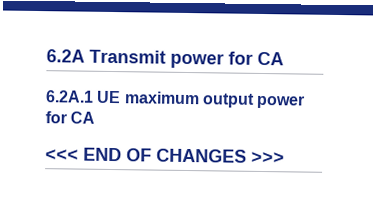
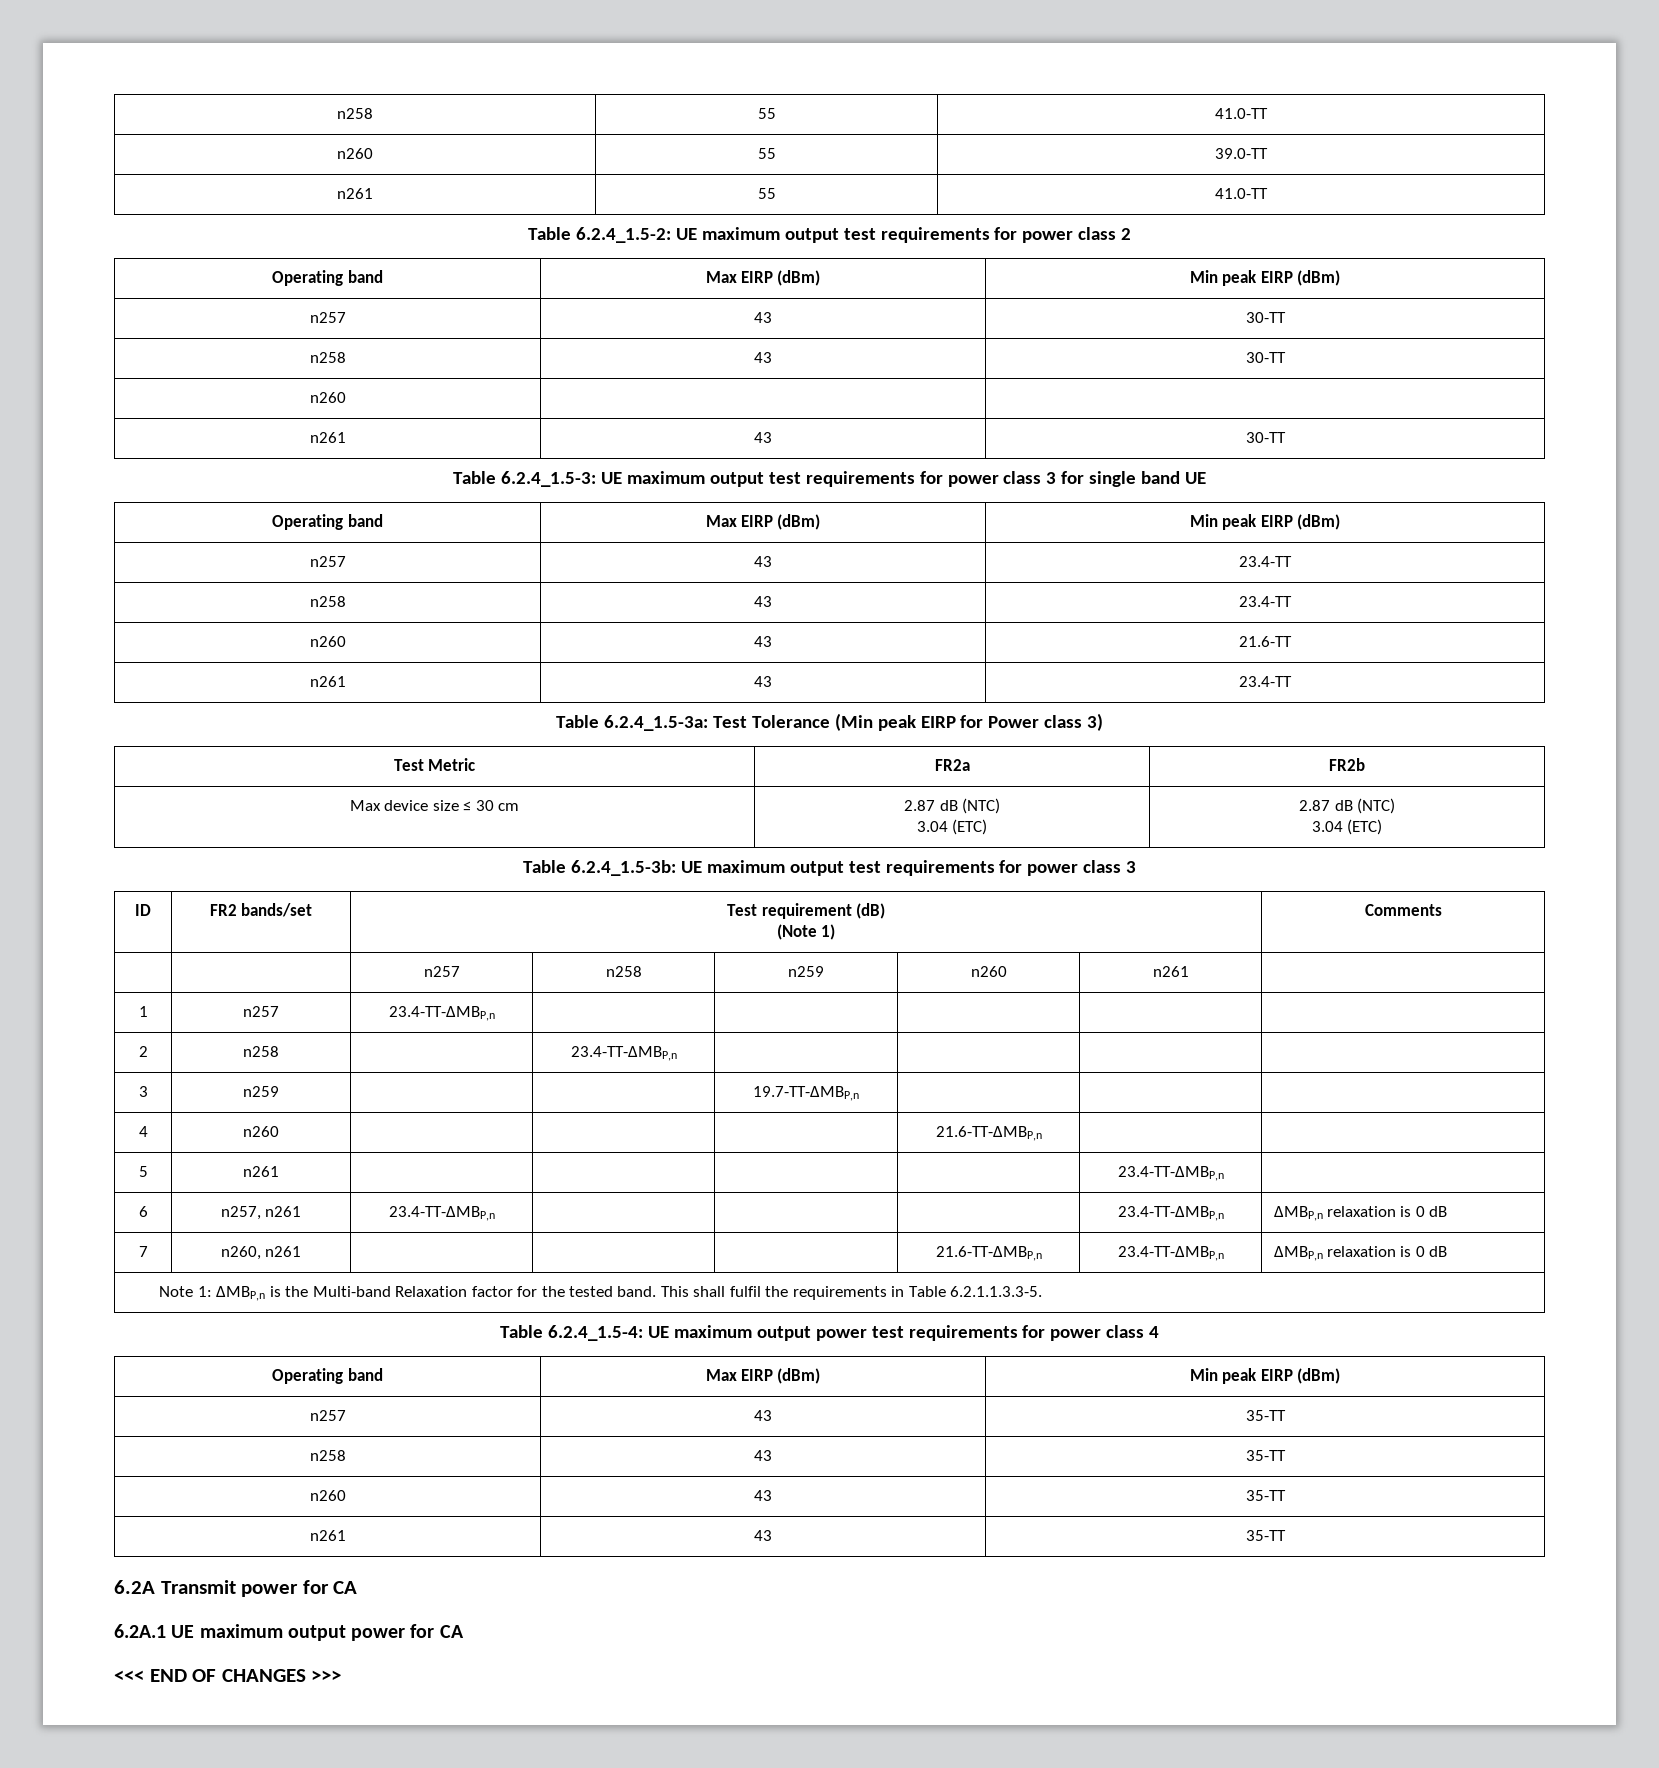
+ n258 | 55 | 41.0-TT
+ n260 | 55 | 39.0-TT
+ n261 | 55 | 41.0-TT
+ Table 6.2.4_1.5-2: UE maximum output test requirements for power class 2
+ Operating band | Max EIRP (dBm) | Min peak EIRP (dBm)
+ n257 | 43 | 30-TT
+ n258 | 43 | 30-TT
+ n260 | |
+ n261 | 43 | 30-TT
+ Table 6.2.4_1.5-3: UE maximum output test requirements for power class 3 for single band UE
+ Operating band | Max EIRP (dBm) | Min peak EIRP (dBm)
+ n257 | 43 | 23.4-TT
+ n258 | 43 | 23.4-TT
+ n260 | 43 | 21.6-TT
+ n261 | 43 | 23.4-TT
+ Table 6.2.4_1.5-3a: Test Tolerance (Min peak EIRP for Power class 3)
+ Test Metric | FR2a | FR2b
+ Max device size ≤ 30 cm | 2.87 dB (NTC)
+ 3.04 (ETC) | 2.87 dB (NTC)
+ 3.04 (ETC)
+ Table 6.2.4_1.5-3b: UE maximum output test requirements for power class 3
+ ID | FR2 bands/set | Test requirement (dB)
+ (Note 1) | Comments
+ | | n257 | n258 | n259 | n260 | n261 |
+ 1 | n257 | 23.4-TT-ΔMBP,n | | | | |
+ 2 | n258 | | 23.4-TT-ΔMBP,n | | | |
+ 3 | n259 | | | 19.7-TT-ΔMBP,n | | |
+ 4 | n260 | | | | 21.6-TT-ΔMBP,n | |
+ 5 | n261 | | | | | 23.4-TT-ΔMBP,n |
+ 6 | n257, n261 | 23.4-TT-ΔMBP,n | | | | 23.4-TT-ΔMBP,n | ΔMBP,n relaxation is 0 dB
+ 7 | n260, n261 | | | | 21.6-TT-ΔMBP,n | 23.4-TT-ΔMBP,n | ΔMBP,n relaxation is 0 dB
+ Note 1: ΔMBP,n is the Multi-band Relaxation factor for the tested band. This shall fulfil the requirements in Table 6.2.1.1.3.3-5.
+ Table 6.2.4_1.5-4: UE maximum output power test requirements for power class 4
+ Operating band | Max EIRP (dBm) | Min peak EIRP (dBm)
+ n257 | 43 | 35-TT
+ n258 | 43 | 35-TT
+ n260 | 43 | 35-TT
+ n261 | 43 | 35-TT

